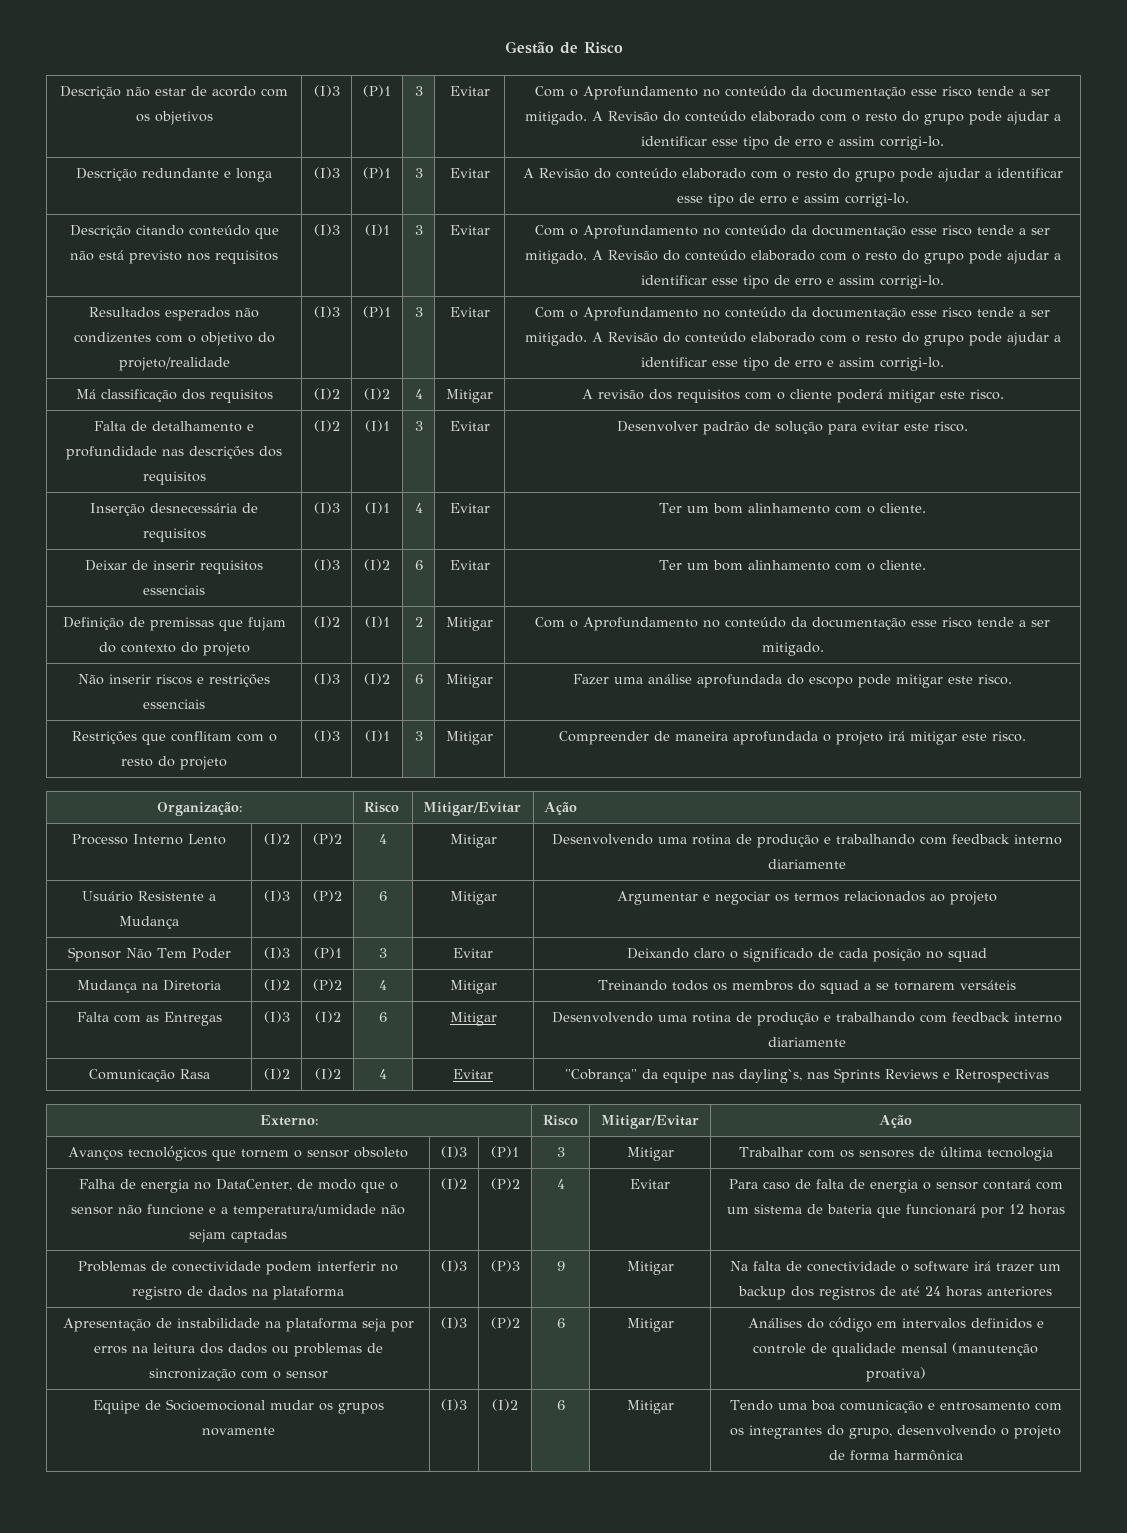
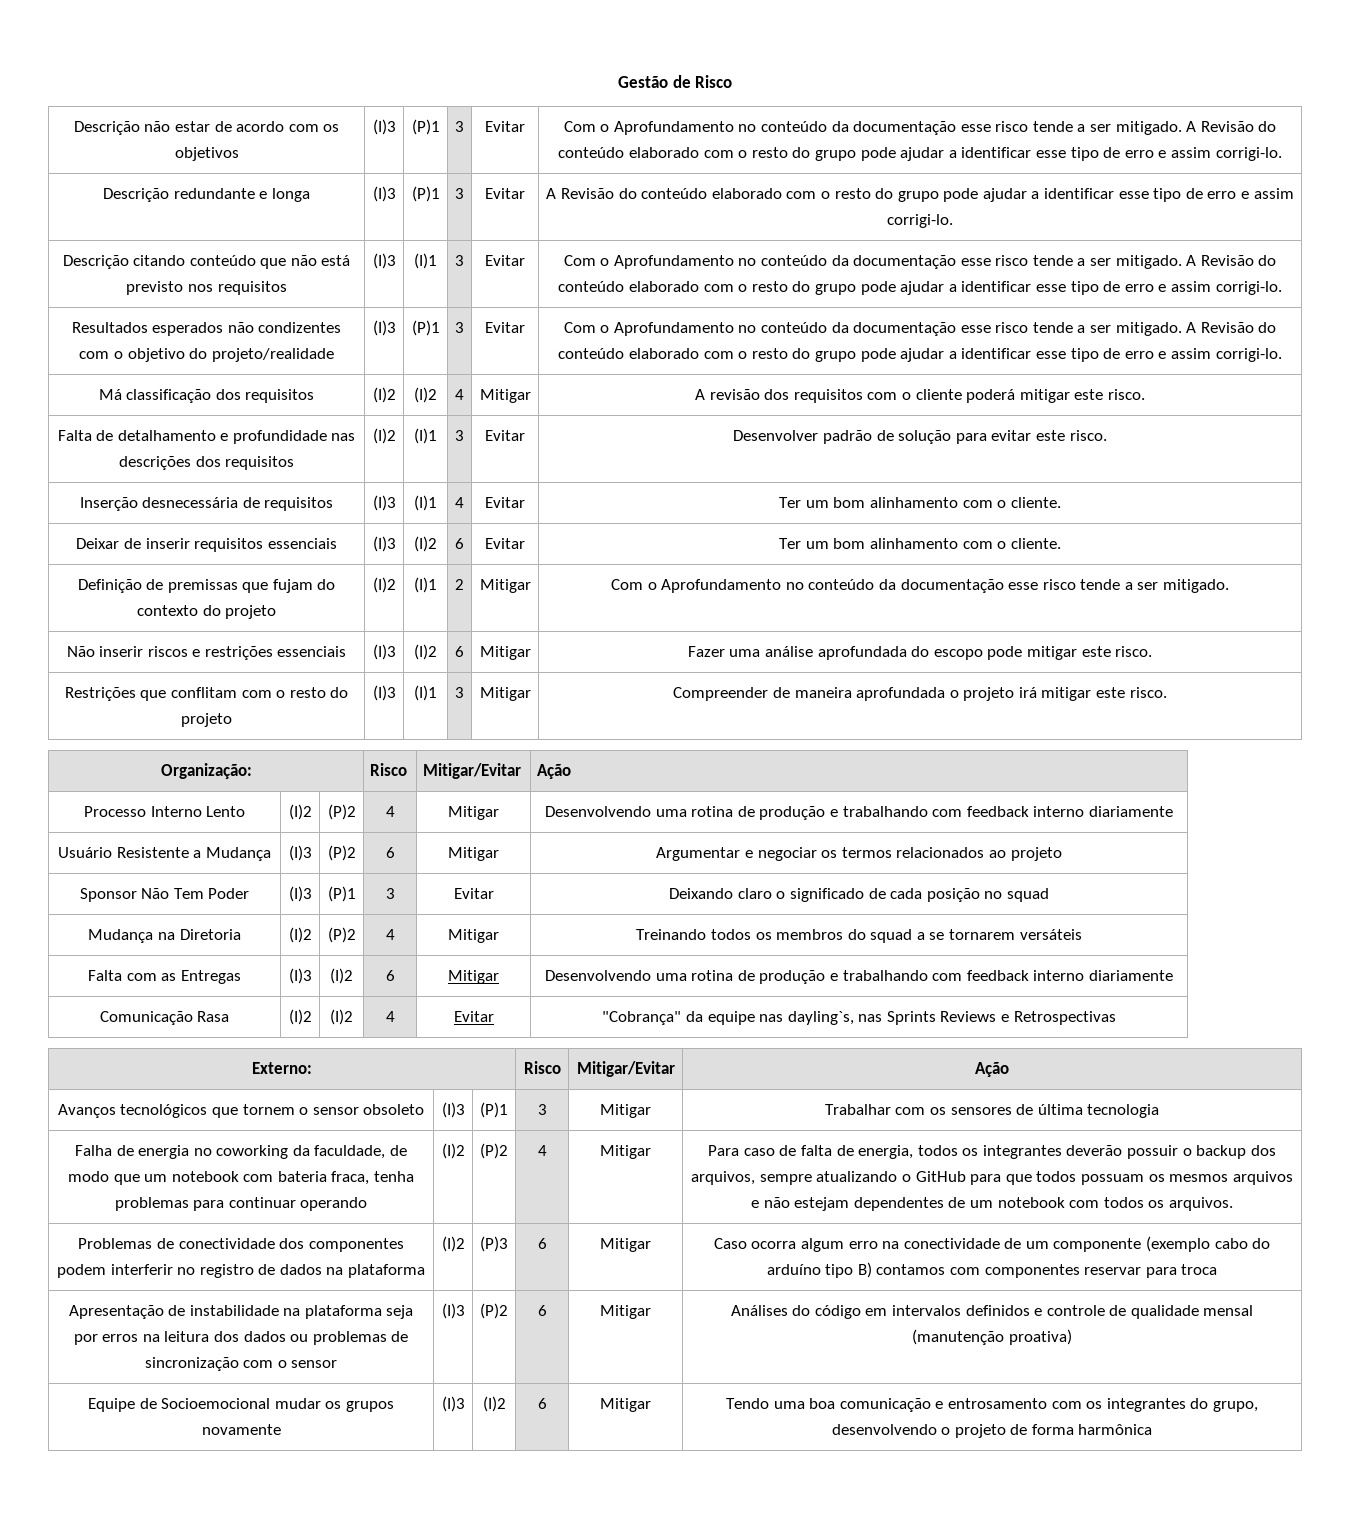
- Falha de energia no DataCenter, de modo que o sensor não funcione e a temperatura/umidade não sejam captadas | (I)2 | (P)2 | 4 | Evitar
+ Falha de energia no coworking da faculdade, de modo que um notebook com bateria fraca, tenha problemas para continuar operando | (I)2 | (P)2 | 4 | Mitigar
- Para caso de falta de energia o sensor contará com um sistema de bateria que funcionará por 12 horas
+ Para caso de falta de energia, todos os integrantes deverão possuir o backup dos arquivos, sempre atualizando o GitHub para que todos possuam os mesmos arquivos e não estejam dependentes de um notebook com todos os arquivos.
- Problemas de conectividade podem interferir no registro de dados na plataforma | (I)3 | (P)3 | 9 | Mitigar | Na falta de conectividade o software irá trazer um backup dos registros de até 24 horas anteriores
+ Problemas de conectividade dos componentes podem interferir no registro de dados na plataforma | (I)2 | (P)3 | 6 | Mitigar | Caso ocorra algum erro na conectividade de um componente (exemplo cabo do arduíno tipo B) contamos com componentes reservar para troca

